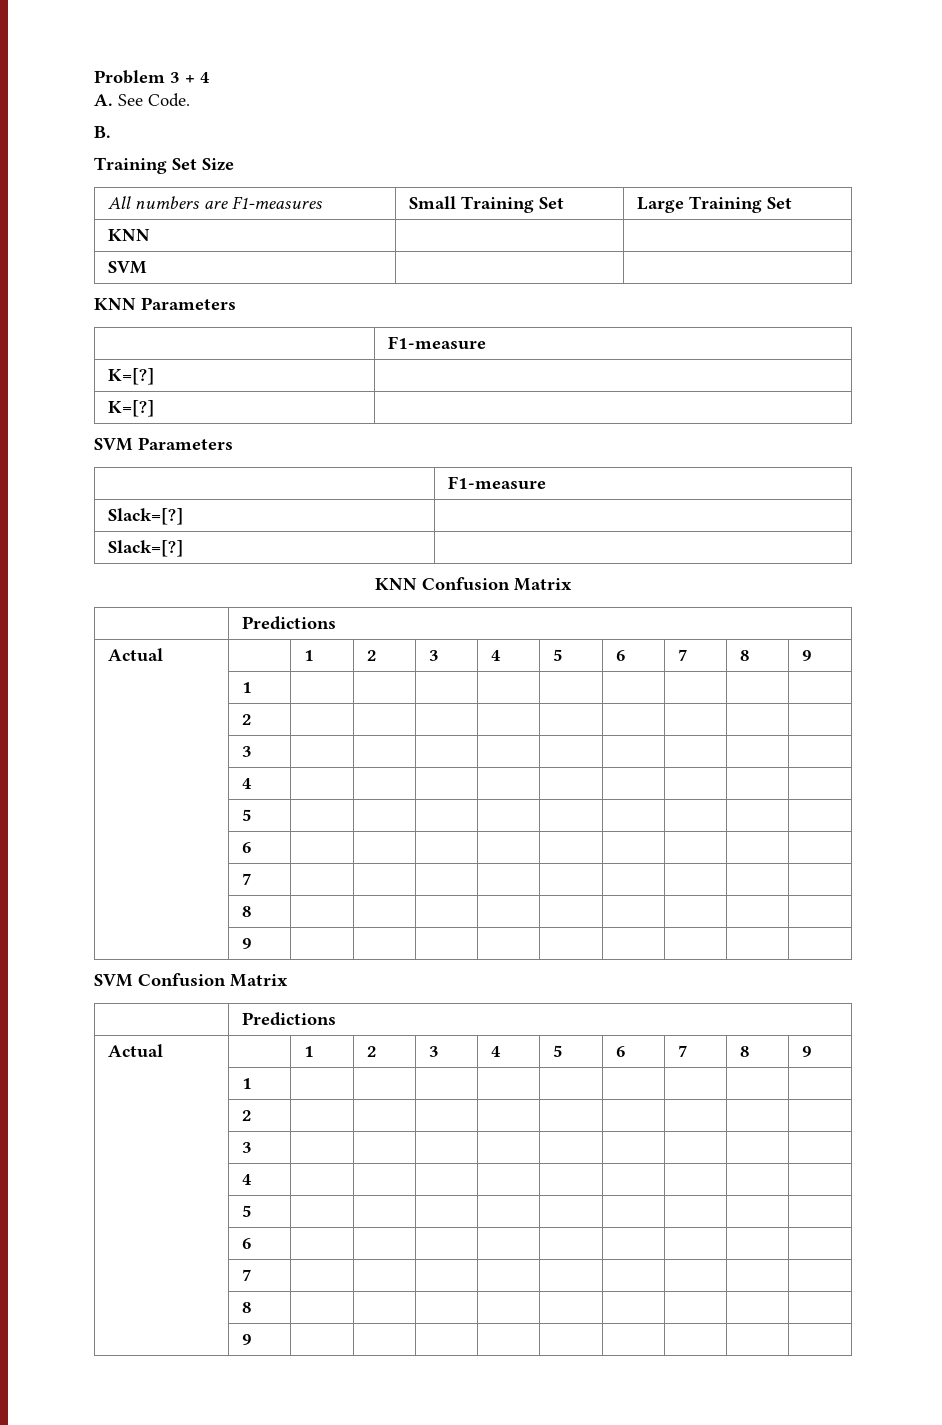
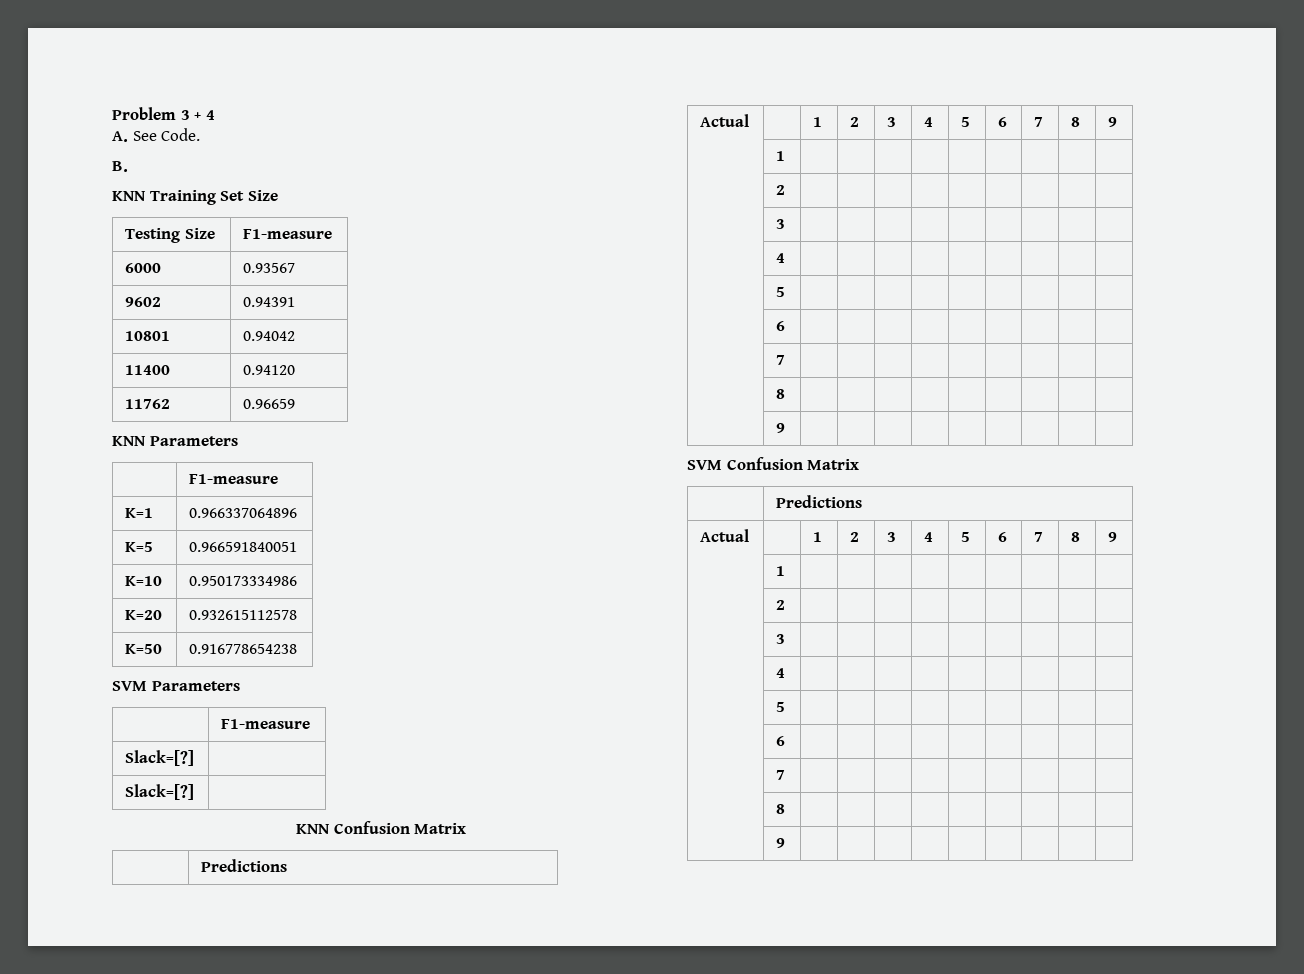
- Training Set Size
+ KNN Training Set Size
- All numbers are F1-measures | Small Training Set | Large Training Set
- KNN | |
- SVM | |
+ Testing Size | F1-measure
+ 6000 | 0.93567
+ 9602 | 0.94391
+ 10801 | 0.94042
+ 11400 | 0.94120
+ 11762 | 0.96659
  KNN Parameters
  | F1-measure
- K=[?] |
- K=[?] |
+ K=1 | 0.966337064896
+ K=5 | 0.966591840051
+ K=10 | 0.950173334986
+ K=20 | 0.932615112578
+ K=50 | 0.916778654238

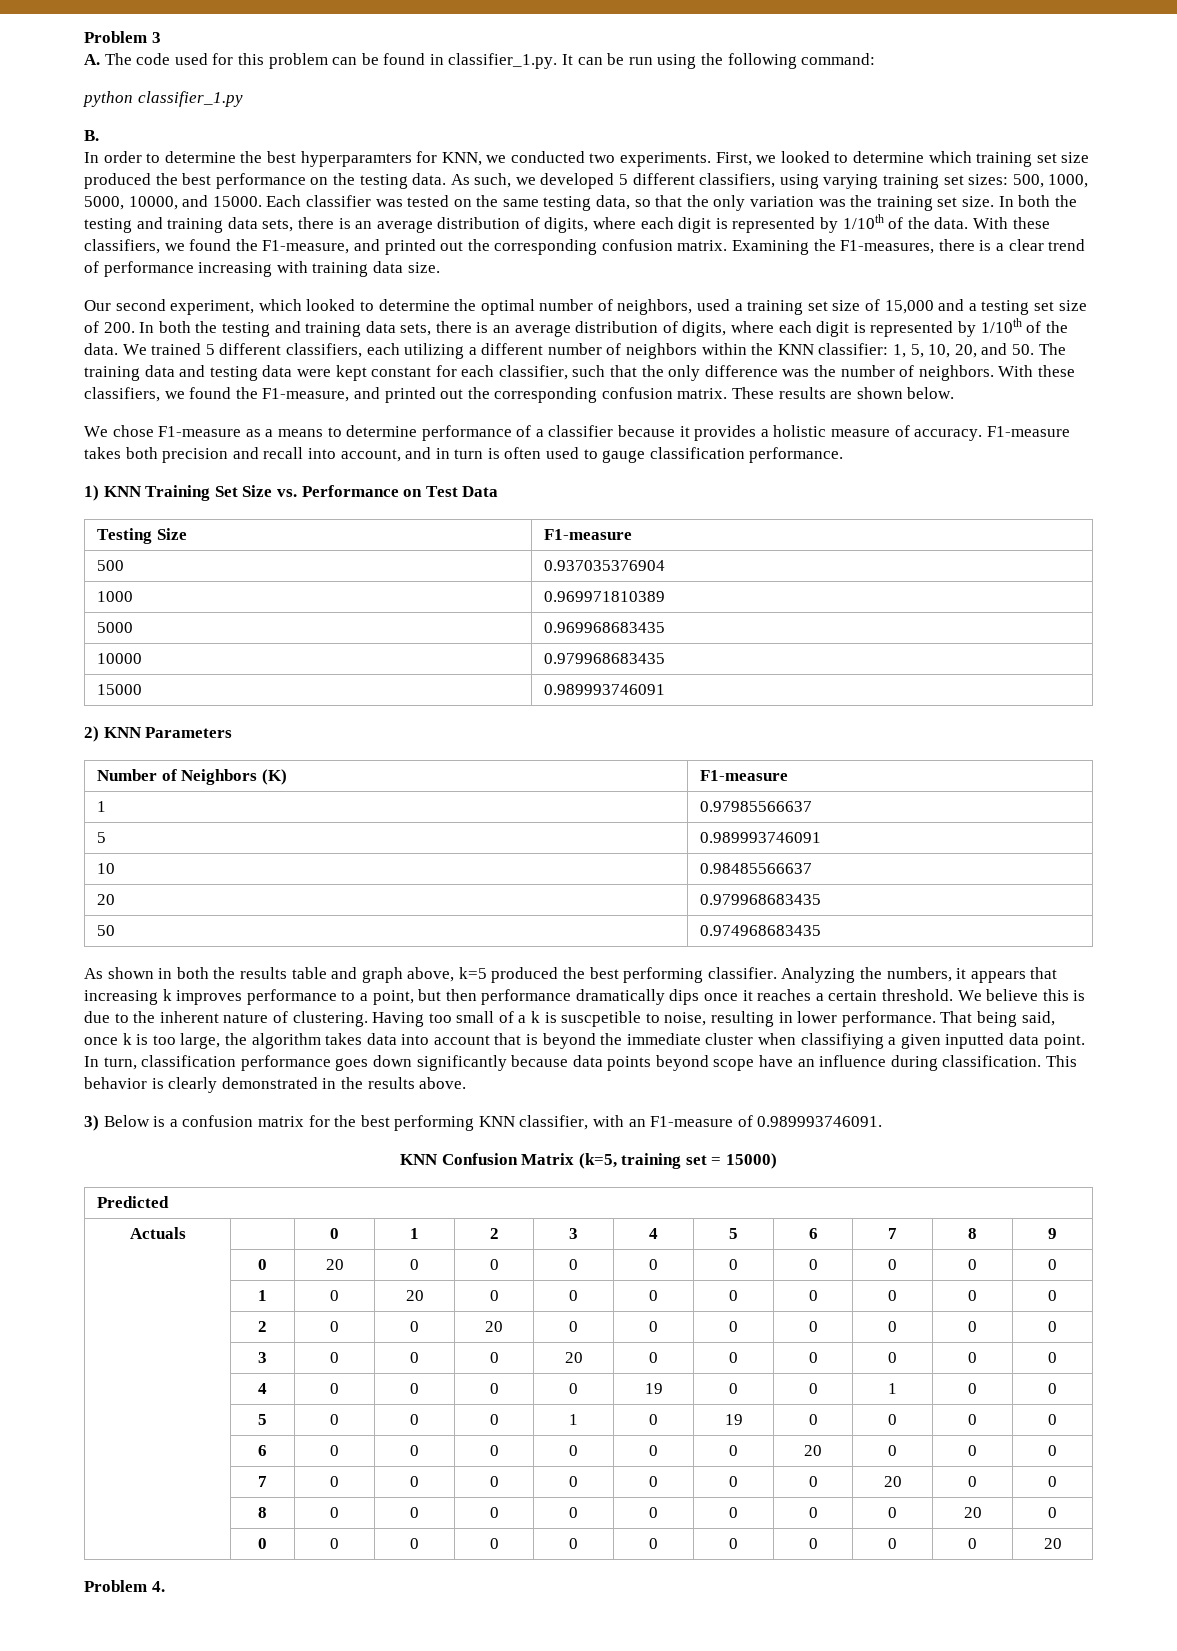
- Problem 3 + 4
+ Problem 3
- A. See Code.
+ A. The code used for this problem can be found in classifier_1.py. It can be run using the following command:
+ python classifier_1.py
  B.
- KNN Training Set Size
+ In order to determine the best hyperparamters for KNN, we conducted two experiments. First, we looked to determine which training set size produced the best performance on the testing data. As such, we developed 5 different classifiers, using varying training set sizes: 500, 1000, 5000, 10000, and 15000. Each classifier was tested on the same testing data, so that the only variation was the training set size. In both the testing and training data sets, there is an average distribution of digits, where each digit is represented by 1/10th of the data. With these classifiers, we found the F1-measure, and printed out the corresponding confusion matrix. Examining the F1-measures, there is a clear trend of performance increasing with training data size.
+ Our second experiment, which looked to determine the optimal number of neighbors, used a training set size of 15,000 and a testing set size of 200. In both the testing and training data sets, there is an average distribution of digits, where each digit is represented by 1/10th of the data. We trained 5 different classifiers, each utilizing a different number of neighbors within the KNN classifier: 1, 5, 10, 20, and 50. The training data and testing data were kept constant for each classifier, such that the only difference was the number of neighbors. With these classifiers, we found the F1-measure, and printed out the corresponding confusion matrix. These results are shown below.
+ We chose F1-measure as a means to determine performance of a classifier because it provides a holistic measure of accuracy. F1-measure takes both precision and recall into account, and in turn is often used to gauge classification performance.
+ 1) KNN Training Set Size vs. Performance on Test Data
  Testing Size | F1-measure
- 6000 | 0.93567
- 9602 | 0.94391
- 10801 | 0.94042
- 11400 | 0.94120
- 11762 | 0.96659
- KNN Parameters
- | F1-measure
- K=1 | 0.966337064896
- K=5 | 0.966591840051
- K=10 | 0.950173334986
- K=20 | 0.932615112578
- K=50 | 0.916778654238
- SVM Parameters
- | F1-measure
- Slack=[?] |
- Slack=[?] |
+ 500 | 0.937035376904
+ 1000 | 0.969971810389
+ 5000 | 0.969968683435
+ 10000 | 0.979968683435
+ 15000 | 0.989993746091
+ 2) KNN Parameters
+ Number of Neighbors (K) | F1-measure
+ 1 | 0.97985566637
+ 5 | 0.989993746091
+ 10 | 0.98485566637
+ 20 | 0.979968683435
+ 50 | 0.974968683435
+ As shown in both the results table and graph above, k=5 produced the best performing classifier. Analyzing the numbers, it appears that increasing k improves performance to a point, but then performance dramatically dips once it reaches a certain threshold. We believe this is due to the inherent nature of clustering. Having too small of a k is suscpetible to noise, resulting in lower performance. That being said, once k is too large, the algorithm takes data into account that is beyond the immediate cluster when classifiying a given inputted data point. In turn, classification performance goes down significantly because data points beyond scope have an influence during classification. This behavior is clearly demonstrated in the results above.
+ 3) Below is a confusion matrix for the best performing KNN classifier, with an F1-measure of 0.989993746091.
- KNN Confusion Matrix
- | Predictions
- Actual | | 1 | 2 | 3 | 4 | 5 | 6 | 7 | 8 | 9
- | 1 | | | | | | | | |
- | 2 | | | | | | | | |
- | 3 | | | | | | | | |
- | 4 | | | | | | | | |
- | 5 | | | | | | | | |
- | 6 | | | | | | | | |
- | 7 | | | | | | | | |
- | 8 | | | | | | | | |
- | 9 | | | | | | | | |
- SVM Confusion Matrix
- | Predictions
- Actual | | 1 | 2 | 3 | 4 | 5 | 6 | 7 | 8 | 9
- | 1 | | | | | | | | |
- | 2 | | | | | | | | |
- | 3 | | | | | | | | |
- | 4 | | | | | | | | |
- | 5 | | | | | | | | |
- | 6 | | | | | | | | |
- | 7 | | | | | | | | |
- | 8 | | | | | | | | |
- | 9 | | | | | | | | |
+ KNN Confusion Matrix (k=5, training set = 15000)
+ Predicted
+ Actuals | | 0 | 1 | 2 | 3 | 4 | 5 | 6 | 7 | 8 | 9
+ | 0 | 20 | 0 | 0 | 0 | 0 | 0 | 0 | 0 | 0 | 0
+ | 1 | 0 | 20 | 0 | 0 | 0 | 0 | 0 | 0 | 0 | 0
+ | 2 | 0 | 0 | 20 | 0 | 0 | 0 | 0 | 0 | 0 | 0
+ | 3 | 0 | 0 | 0 | 20 | 0 | 0 | 0 | 0 | 0 | 0
+ | 4 | 0 | 0 | 0 | 0 | 19 | 0 | 0 | 1 | 0 | 0
+ | 5 | 0 | 0 | 0 | 1 | 0 | 19 | 0 | 0 | 0 | 0
+ | 6 | 0 | 0 | 0 | 0 | 0 | 0 | 20 | 0 | 0 | 0
+ | 7 | 0 | 0 | 0 | 0 | 0 | 0 | 0 | 20 | 0 | 0
+ | 8 | 0 | 0 | 0 | 0 | 0 | 0 | 0 | 0 | 20 | 0
+ | 0 | 0 | 0 | 0 | 0 | 0 | 0 | 0 | 0 | 0 | 20
+ Problem 4.

